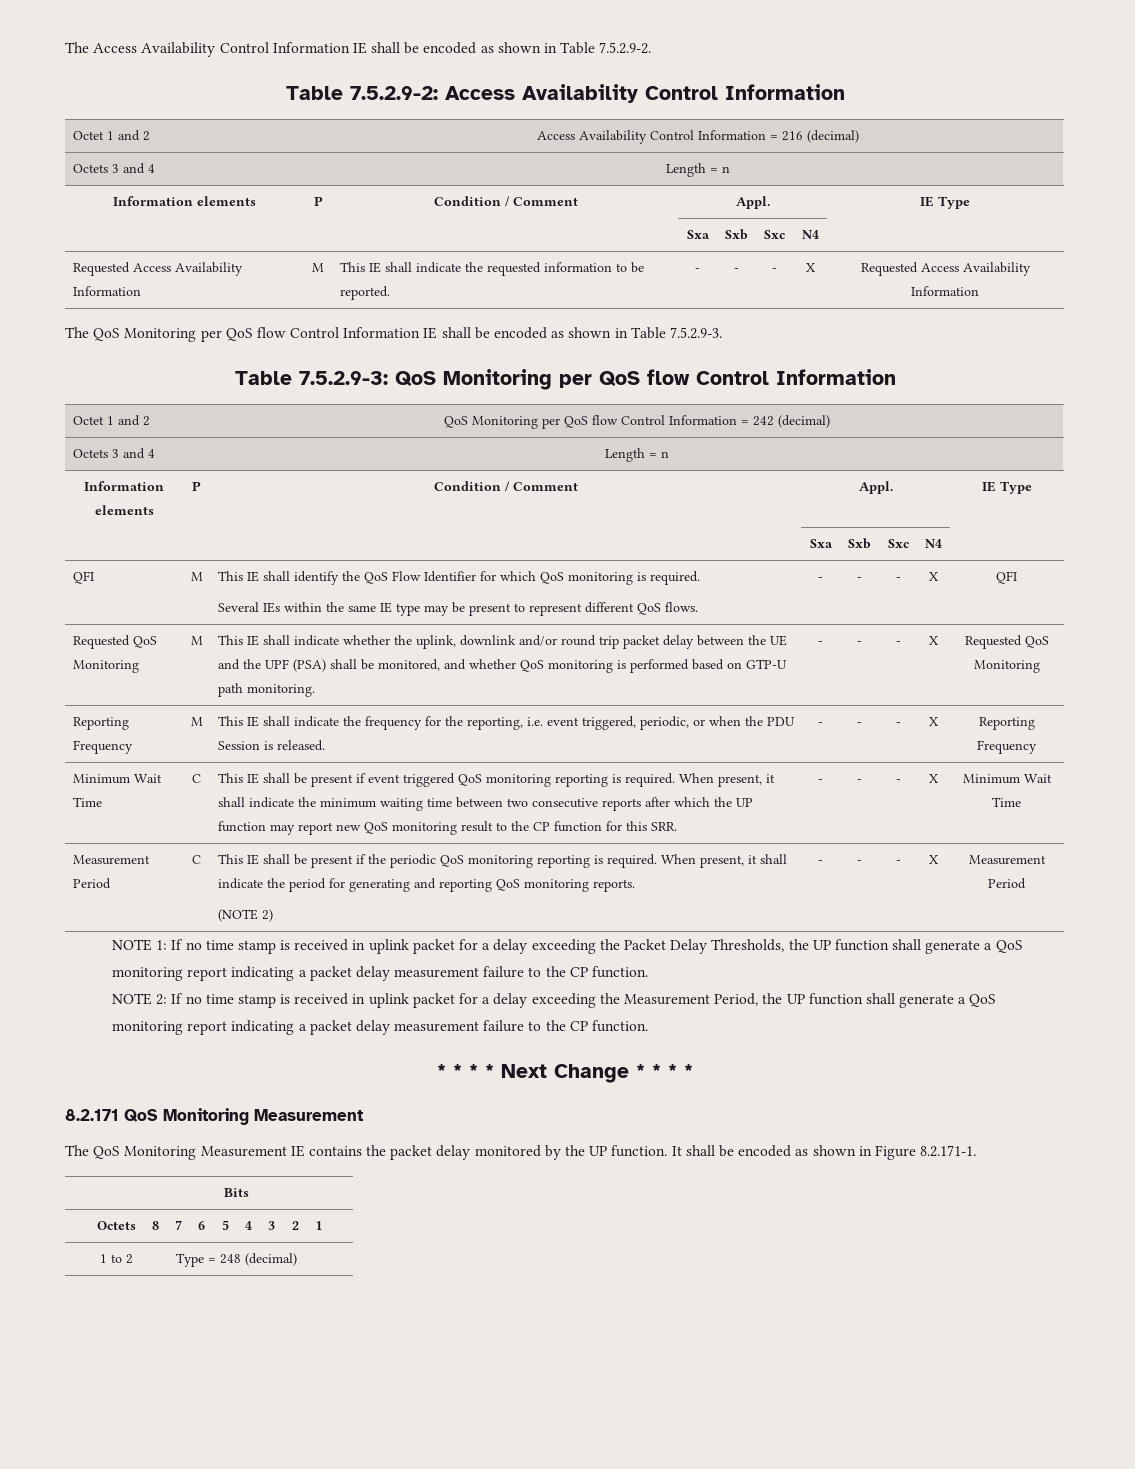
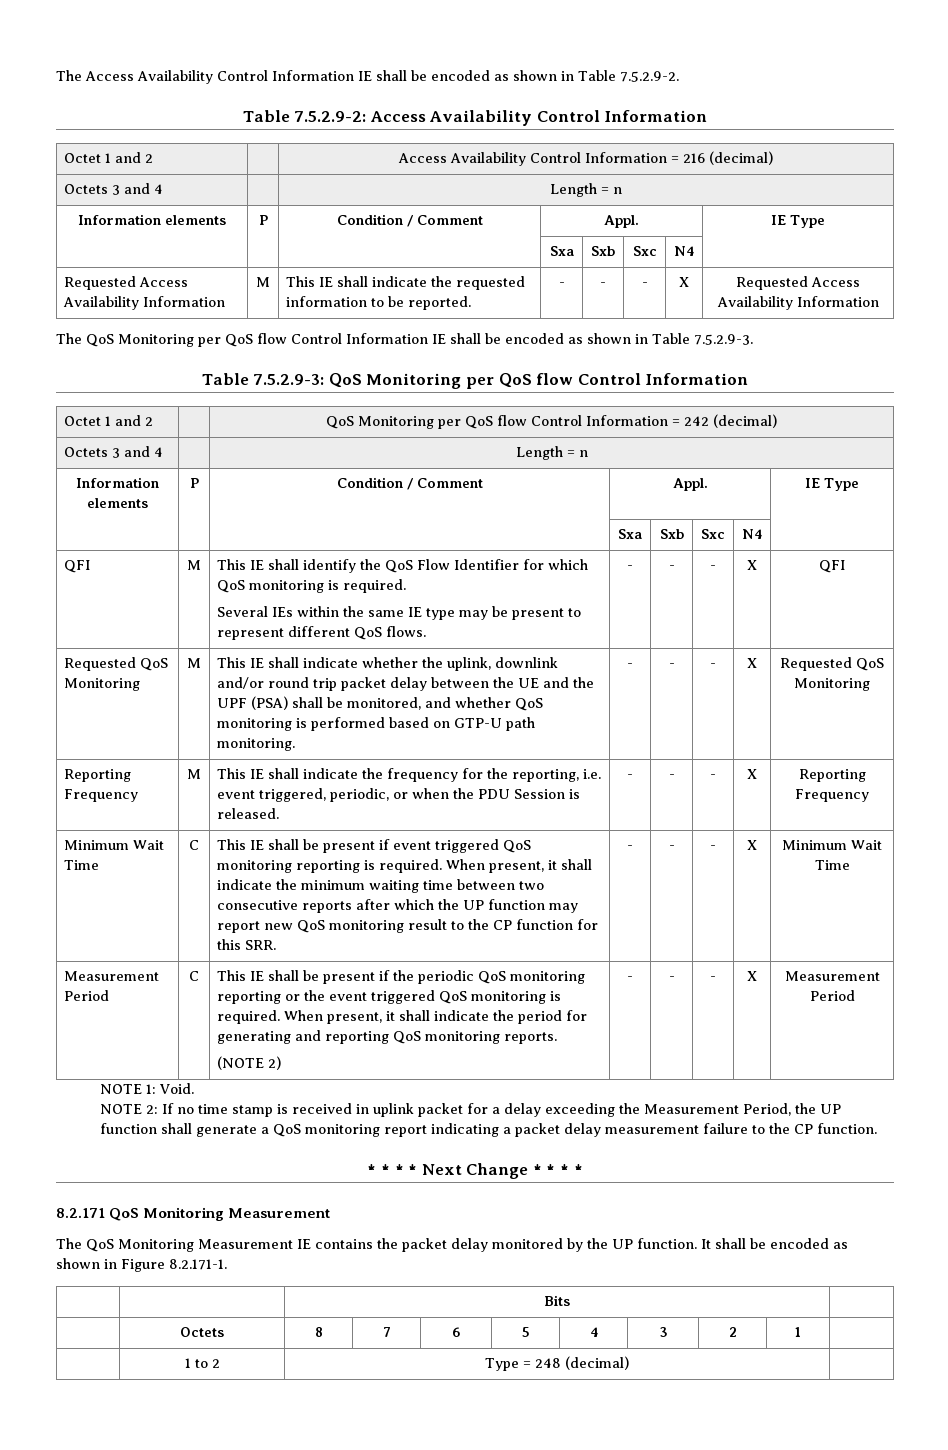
- This IE shall be present if the periodic QoS monitoring reporting is required.
+ This IE shall be present if the periodic QoS monitoring reporting or the event triggered QoS monitoring is required.
- NOTE 1: If no time stamp is received in uplink packet for a delay exceeding the Packet Delay Thresholds, the UP function shall generate a QoS monitoring report indicating a packet delay measurement failure to the CP function.
+ NOTE 1: Void.

